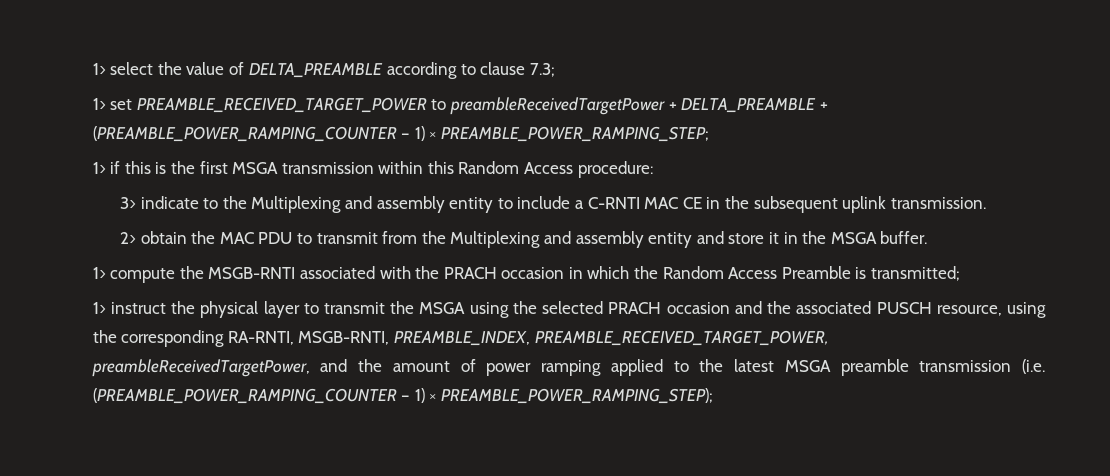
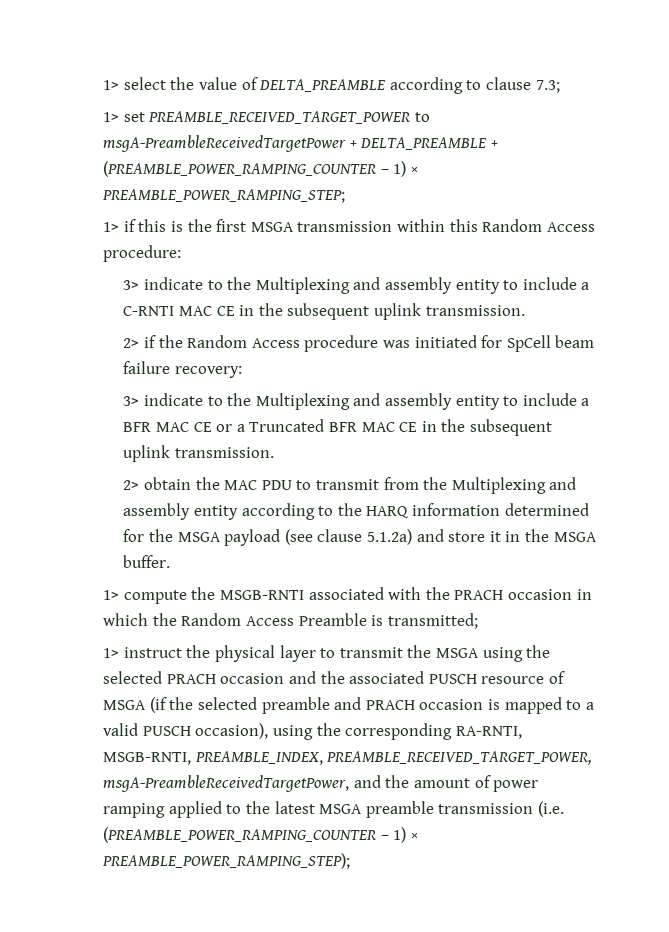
- 1> set PREAMBLE_RECEIVED_TARGET_POWER to preambleReceivedTargetPower + DELTA_PREAMBLE + (PREAMBLE_POWER_RAMPING_COUNTER – 1) × PREAMBLE_POWER_RAMPING_STEP;
+ 1> set PREAMBLE_RECEIVED_TARGET_POWER to msgA-PreambleReceivedTargetPower + DELTA_PREAMBLE + (PREAMBLE_POWER_RAMPING_COUNTER – 1) × PREAMBLE_POWER_RAMPING_STEP;
+ 2> if the Random Access procedure was initiated for SpCell beam failure recovery:
+ 3> indicate to the Multiplexing and assembly entity to include a BFR MAC CE or a Truncated BFR MAC CE in the subsequent uplink transmission.
- 2> obtain the MAC PDU to transmit from the Multiplexing and assembly entity and store it in the MSGA buffer.
+ 2> obtain the MAC PDU to transmit from the Multiplexing and assembly entity according to the HARQ information determined for the MSGA payload (see clause 5.1.2a) and store it in the MSGA buffer.
- 1> instruct the physical layer to transmit the MSGA using the selected PRACH occasion and the associated PUSCH resource, using the corresponding RA-RNTI, MSGB-RNTI, PREAMBLE_INDEX, PREAMBLE_RECEIVED_TARGET_POWER, preambleReceivedTargetPower, and the amount of power ramping applied to the latest MSGA preamble transmission (i.e. (PREAMBLE_POWER_RAMPING_COUNTER – 1) × PREAMBLE_POWER_RAMPING_STEP);
+ 1> instruct the physical layer to transmit the MSGA using the selected PRACH occasion and the associated PUSCH resource of MSGA (if the selected preamble and PRACH occasion is mapped to a valid PUSCH occasion), using the corresponding RA-RNTI, MSGB-RNTI, PREAMBLE_INDEX, PREAMBLE_RECEIVED_TARGET_POWER, msgA-PreambleReceivedTargetPower, and the amount of power ramping applied to the latest MSGA preamble transmission (i.e. (PREAMBLE_POWER_RAMPING_COUNTER – 1) × PREAMBLE_POWER_RAMPING_STEP);

